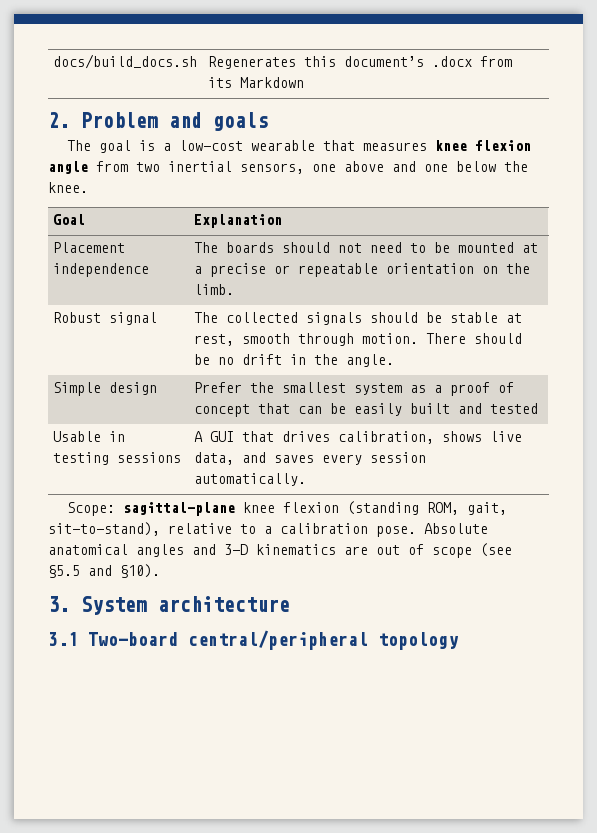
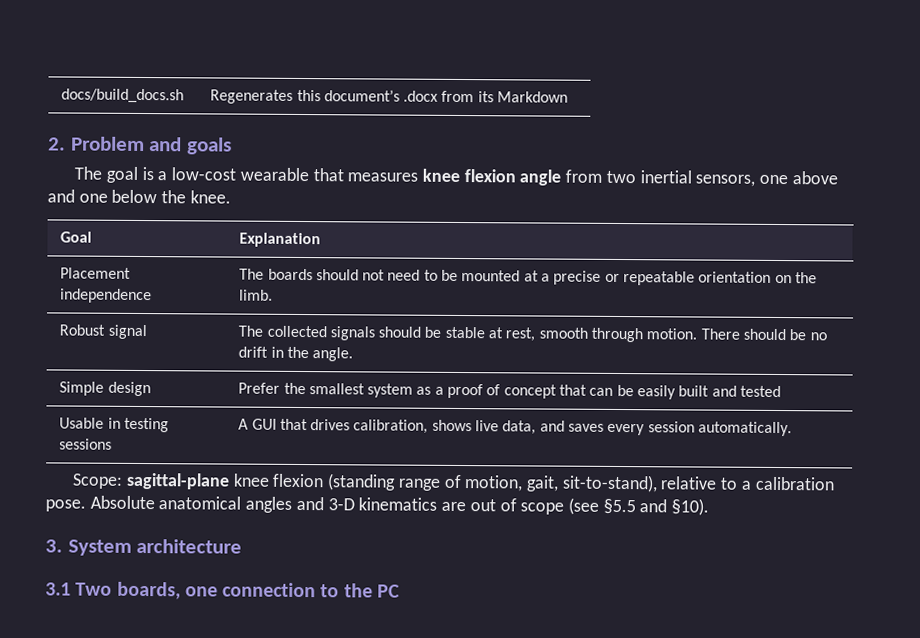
- Scope: sagittal-plane knee flexion (standing ROM, gait, sit-to-stand), relative to a calibration pose.
+ Scope: sagittal-plane knee flexion (standing range of motion, gait, sit-to-stand), relative to a calibration pose.
- 3.1 Two-board central/peripheral topology
+ 3.1 Two boards, one connection to the PC

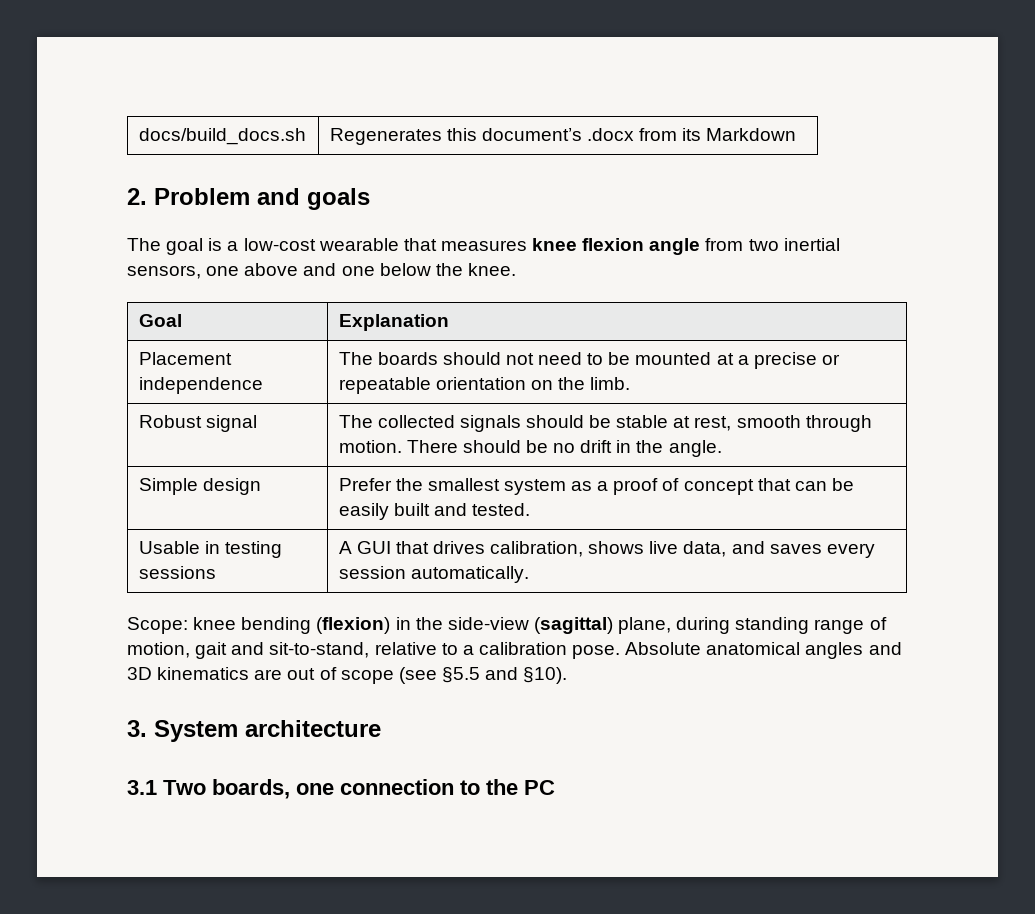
- Simple design | Prefer the smallest system as a proof of concept that can be easily built and tested
+ Simple design | Prefer the smallest system as a proof of concept that can be easily built and tested.
- Scope: sagittal-plane knee flexion (standing range of motion, gait, sit-to-stand), relative to a calibration pose.
+ Scope: knee bending (flexion) in the side-view (sagittal) plane, during standing range of motion, gait and sit-to-stand, relative to a calibration pose.
- Absolute anatomical angles and 3-D kinematics are out of scope (see §5.5 and §10).
+ Absolute anatomical angles and 3D kinematics are out of scope (see §5.5 and §10).

